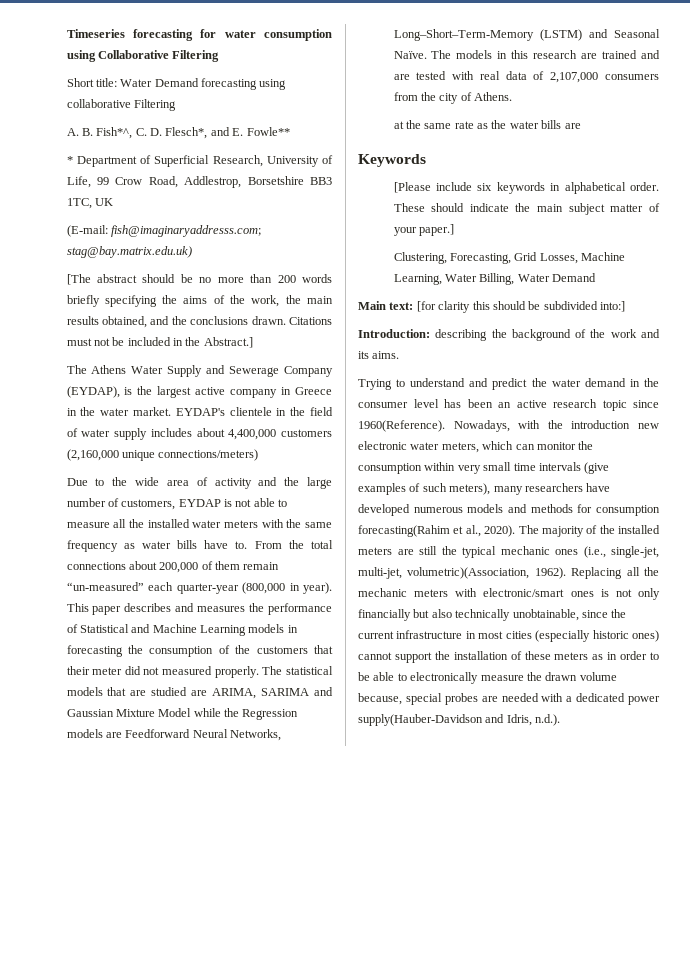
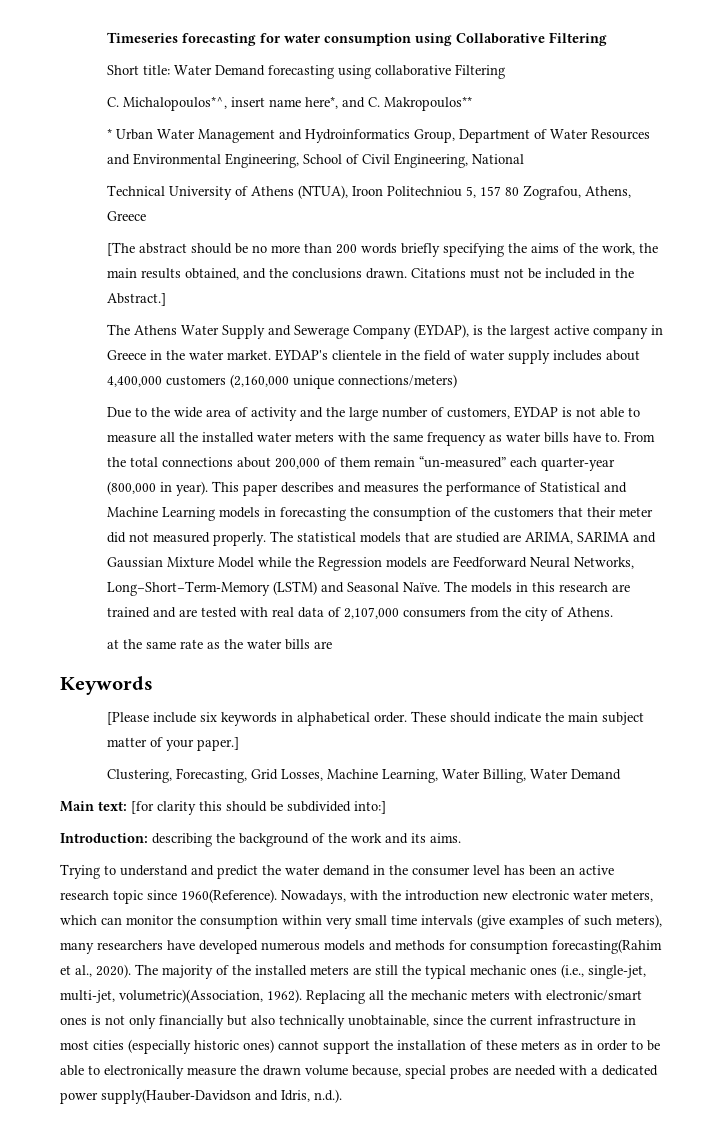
- A. B. Fish*^, C. D. Flesch*, and E. Fowle**
- * Department of Superficial Research, University of Life, 99 Crow Road, Addlestrop, Borsetshire BB3 1TC, UK
- (E-mail: fish@imaginaryaddresss.com; stag@bay.matrix.edu.uk)
+ C. Michalopoulos*^, insert name here*, and C. Makropoulos**
+ * Urban Water Management and Hydroinformatics Group, Department of Water Resources and Environmental Engineering, School of Civil Engineering, National
+ Technical University of Athens (NTUA), Iroon Politechniou 5, 157 80 Zografou, Athens, Greece

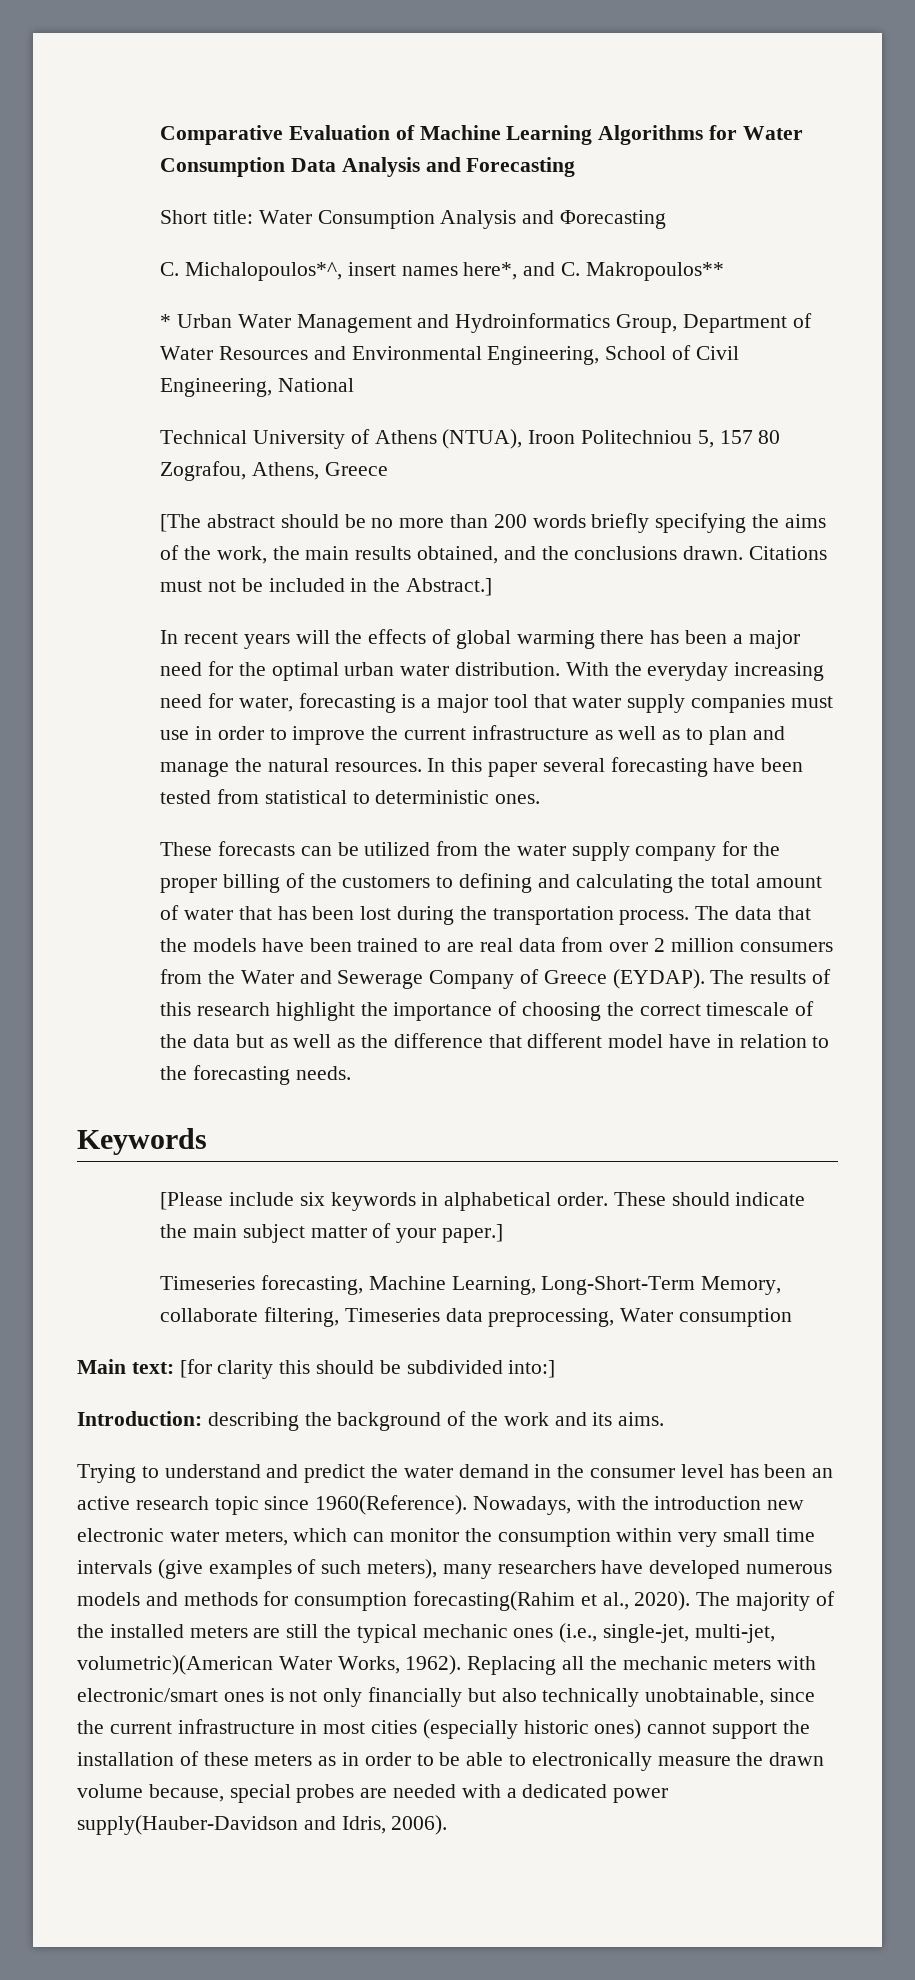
- Timeseries forecasting for water consumption using Collaborative Filtering
- Short title: Water Demand forecasting using collaborative Filtering
+ Comparative Evaluation of Machine Learning Algorithms for Water Consumption Data Analysis and Forecasting
+ Short title: Water Consumption Analysis and Φorecasting
- C. Michalopoulos*^, insert name here*, and C. Makropoulos**
+ C. Michalopoulos*^, insert names here*, and C. Makropoulos**
- The Athens Water Supply and Sewerage Company (EYDAP), is the largest active company in Greece in the water market. EYDAP's clientele in the field of water supply includes about 4,400,000 customers (2,160,000 unique connections/meters)
- Due to the wide area of activity and the large number of customers, EYDAP is not able to measure all the installed water meters with the same frequency as water bills have to. From the total connections about 200,000 of them remain “un-measured” each quarter-year (800,000 in year). This paper describes and measures the performance of Statistical and Machine Learning models in forecasting the consumption of the customers that their meter did not measured properly. The statistical models that are studied are ARIMA, SARIMA and Gaussian Mixture Model while the Regression models are Feedforward Neural Networks, Long–Short–Term-Memory (LSTM) and Seasonal Naïve. The models in this research are trained and are tested with real data of 2,107,000 consumers from the city of Athens.
- at the same rate as the water bills are
+ In recent years will the effects of global warming there has been a major need for the optimal urban water distribution. With the everyday increasing need for water, forecasting is a major tool that water supply companies must use in order to improve the current infrastructure as well as to plan and manage the natural resources. In this paper several forecasting have been tested from statistical to deterministic ones.
+ These forecasts can be utilized from the water supply company for the proper billing of the customers to defining and calculating the total amount of water that has been lost during the transportation process. The data that the models have been trained to are real data from over 2 million consumers from the Water and Sewerage Company of Greece (EYDAP). The results of this research highlight the importance of choosing the correct timescale of the data but as well as the difference that different model have in relation to the forecasting needs.
- Clustering, Forecasting, Grid Losses, Machine Learning, Water Billing, Water Demand
+ Timeseries forecasting, Machine Learning, Long-Short-Term Memory, collaborate filtering, Timeseries data preprocessing, Water consumption
- The majority of the installed meters are still the typical mechanic ones (i.e., single-jet, multi-jet, volumetric)(Association, 1962).
+ The majority of the installed meters are still the typical mechanic ones (i.e., single-jet, multi-jet, volumetric)(American Water Works, 1962).
- Replacing all the mechanic meters with electronic/smart ones is not only financially but also technically unobtainable, since the current infrastructure in most cities (especially historic ones) cannot support the installation of these meters as in order to be able to electronically measure the drawn volume because, special probes are needed with a dedicated power supply(Hauber-Davidson and Idris, n.d.).
+ Replacing all the mechanic meters with electronic/smart ones is not only financially but also technically unobtainable, since the current infrastructure in most cities (especially historic ones) cannot support the installation of these meters as in order to be able to electronically measure the drawn volume because, special probes are needed with a dedicated power supply(Hauber-Davidson and Idris, 2006).

